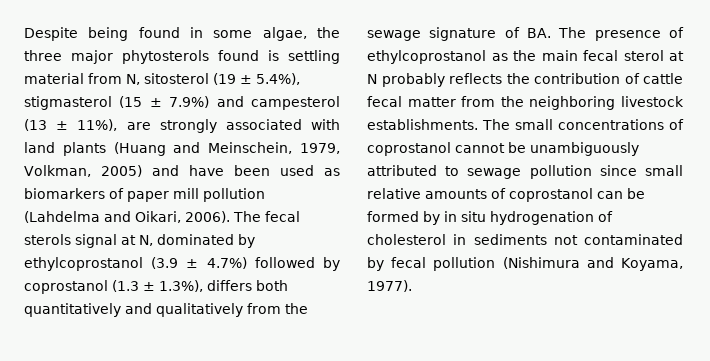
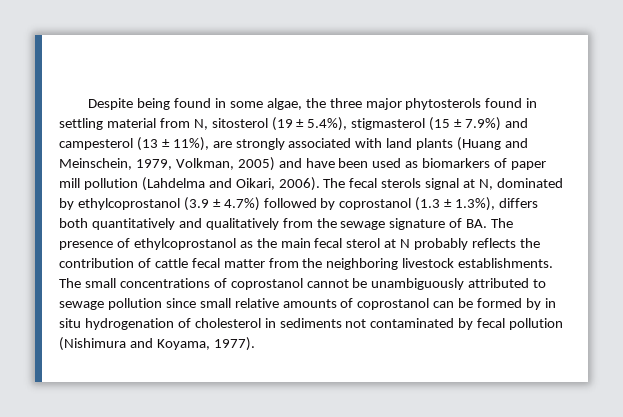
- Despite being found in some algae, the three major phytosterols found is settling material from N, sitosterol (19 ± 5.4%), stigmasterol (15 ± 7.9%) and campesterol (13 ± 11%), are strongly associated with land plants (Huang and Meinschein, 1979, Volkman, 2005) and have been used as biomarkers of paper mill pollution (Lahdelma and Oikari, 2006).
+ Despite being found in some algae, the three major phytosterols found in settling material from N, sitosterol (19 ± 5.4%), stigmasterol (15 ± 7.9%) and campesterol (13 ± 11%), are strongly associated with land plants (Huang and Meinschein, 1979, Volkman, 2005) and have been used as biomarkers of paper mill pollution (Lahdelma and Oikari, 2006).

